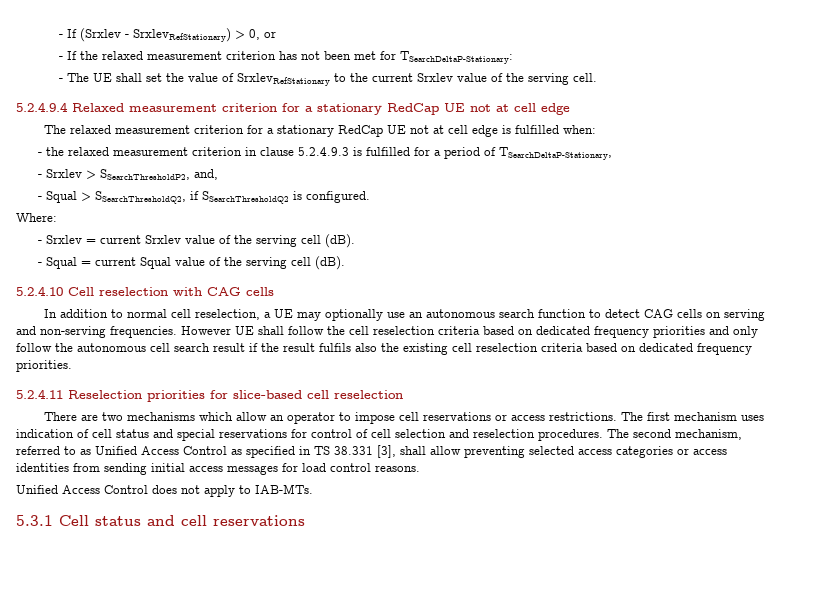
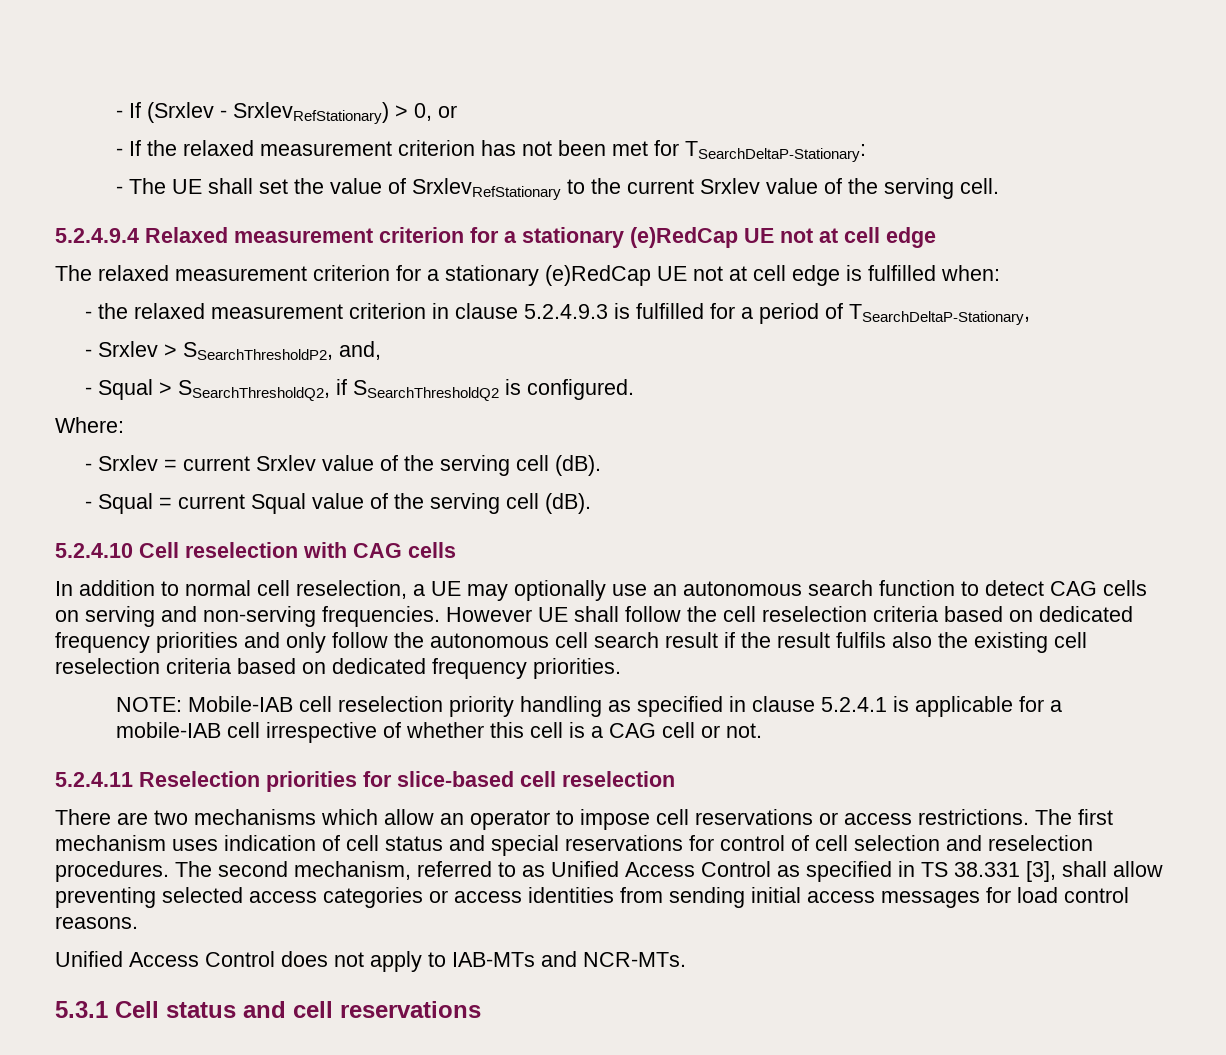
- 5.2.4.9.4 Relaxed measurement criterion for a stationary RedCap UE not at cell edge
+ 5.2.4.9.4 Relaxed measurement criterion for a stationary (e)RedCap UE not at cell edge
- The relaxed measurement criterion for a stationary RedCap UE not at cell edge is fulfilled when:
+ The relaxed measurement criterion for a stationary (e)RedCap UE not at cell edge is fulfilled when:
+ NOTE: Mobile-IAB cell reselection priority handling as specified in clause 5.2.4.1 is applicable for a mobile-IAB cell irrespective of whether this cell is a CAG cell or not.
- Unified Access Control does not apply to IAB-MTs.
+ Unified Access Control does not apply to IAB-MTs and NCR-MTs.

